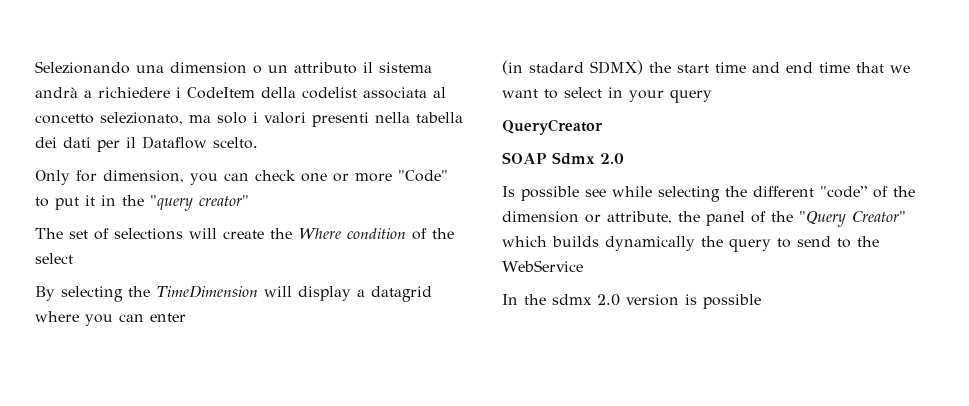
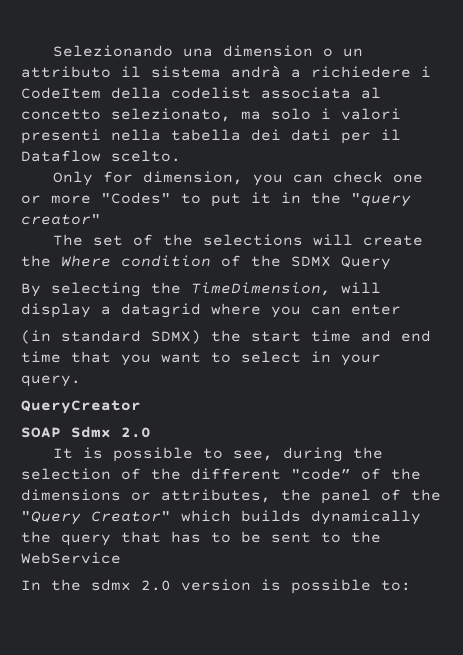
- Only for dimension, you can check one or more "Code" to put it in the "query creator"
+ Only for dimension, you can check one or more "Codes" to put it in the "query creator"
- The set of selections will create the Where condition of the select
+ The set of the selections will create the Where condition of the SDMX Query
- By selecting the TimeDimension will display a datagrid where you can enter
+ By selecting the TimeDimension, will display a datagrid where you can enter
- (in stadard SDMX) the start time and end time that we want to select in your query
+ (in standard SDMX) the start time and end time that you want to select in your query.
- Is possible see while selecting the different "code” of the dimension or attribute, the panel of the "Query Creator" which builds dynamically the query to send to the WebService
+ It is possible to see, during the selection of the different "code” of the dimensions or attributes, the panel of the "Query Creator" which builds dynamically the query that has to be sent to the WebService
- In the sdmx 2.0 version is possible
+ In the sdmx 2.0 version is possible to:

